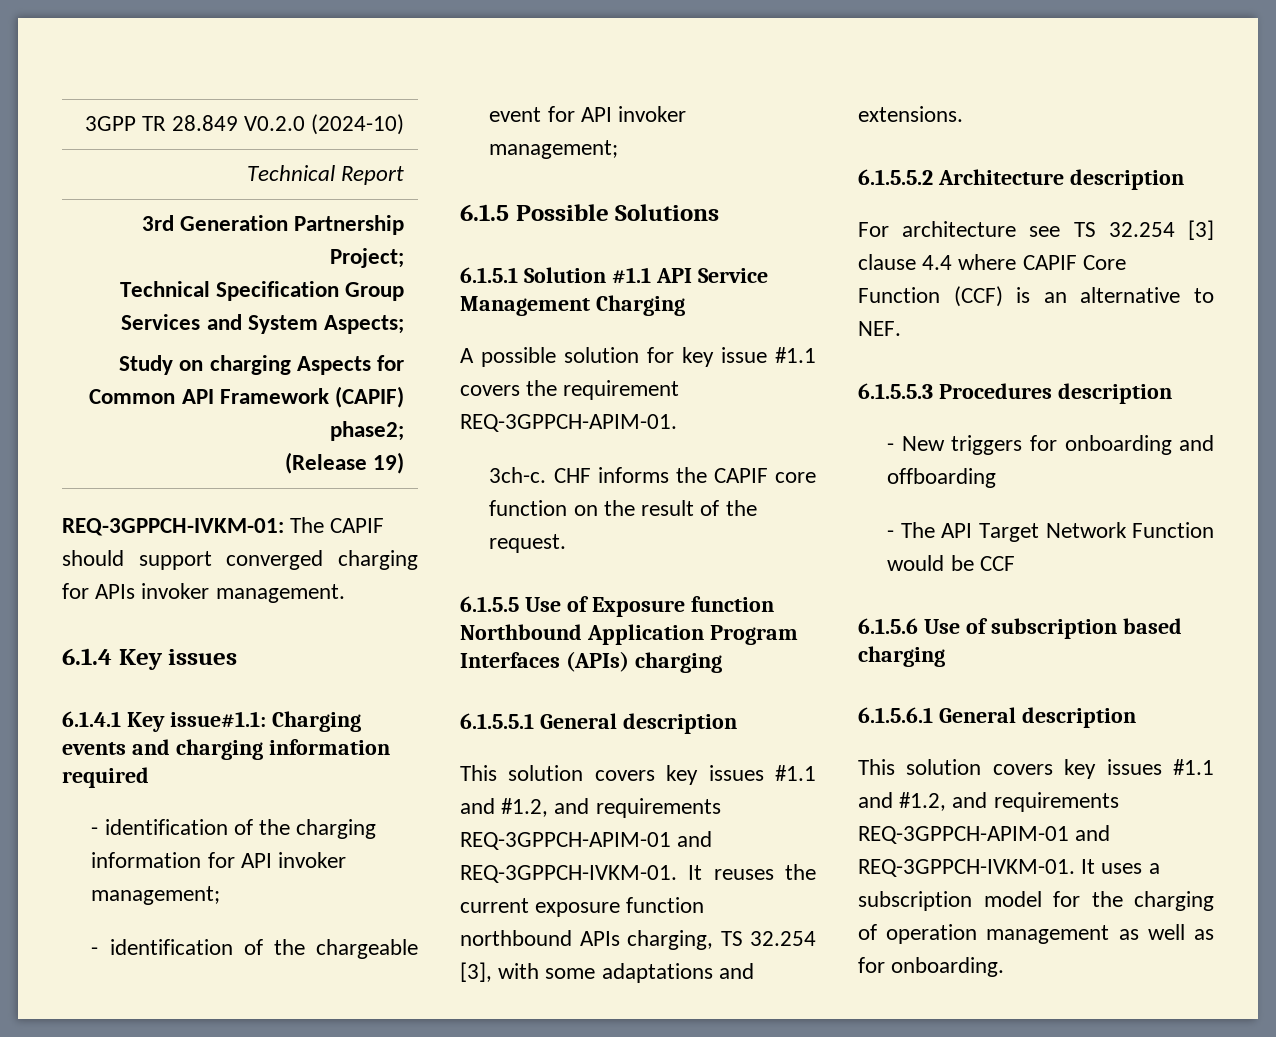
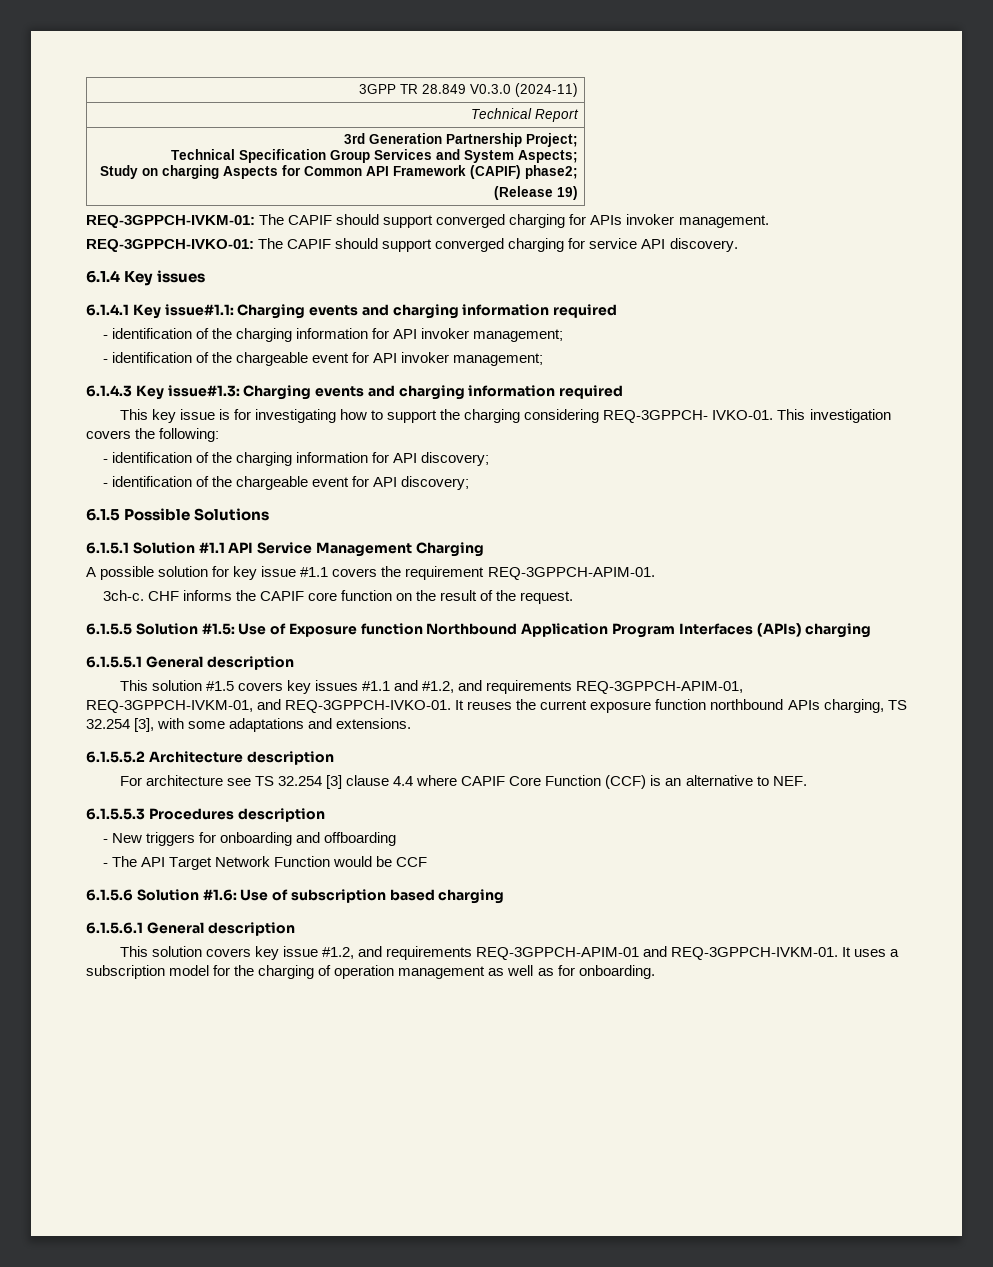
- 3GPP TR 28.849 V0.2.0 (2024-10)
+ 3GPP TR 28.849 V0.3.0 (2024-11)
+ REQ-3GPPCH-IVKO-01: The CAPIF should support converged charging for service API discovery.
+ 6.1.4.3 Key issue#1.3: Charging events and charging information required
+ This key issue is for investigating how to support the charging considering REQ-3GPPCH- IVKO-01. This investigation covers the following:
+ - identification of the charging information for API discovery;
+ - identification of the chargeable event for API discovery;
- 6.1.5.5 Use of Exposure function Northbound Application Program Interfaces (APIs) charging
+ 6.1.5.5 Solution #1.5: Use of Exposure function Northbound Application Program Interfaces (APIs) charging
  6.1.5.5.1 General description
- This solution covers key issues #1.1 and #1.2, and requirements REQ-3GPPCH-APIM-01 and REQ-3GPPCH-IVKM-01.
+ This solution #1.5 covers key issues #1.1 and #1.2, and requirements REQ-3GPPCH-APIM-01, REQ-3GPPCH-IVKM-01, and REQ-3GPPCH-IVKO-01.
- 6.1.5.6 Use of subscription based charging
+ 6.1.5.6 Solution #1.6: Use of subscription based charging
  6.1.5.6.1 General description
- This solution covers key issues #1.1 and #1.2, and requirements REQ-3GPPCH-APIM-01 and REQ-3GPPCH-IVKM-01.
+ This solution covers key issue #1.2, and requirements REQ-3GPPCH-APIM-01 and REQ-3GPPCH-IVKM-01.

